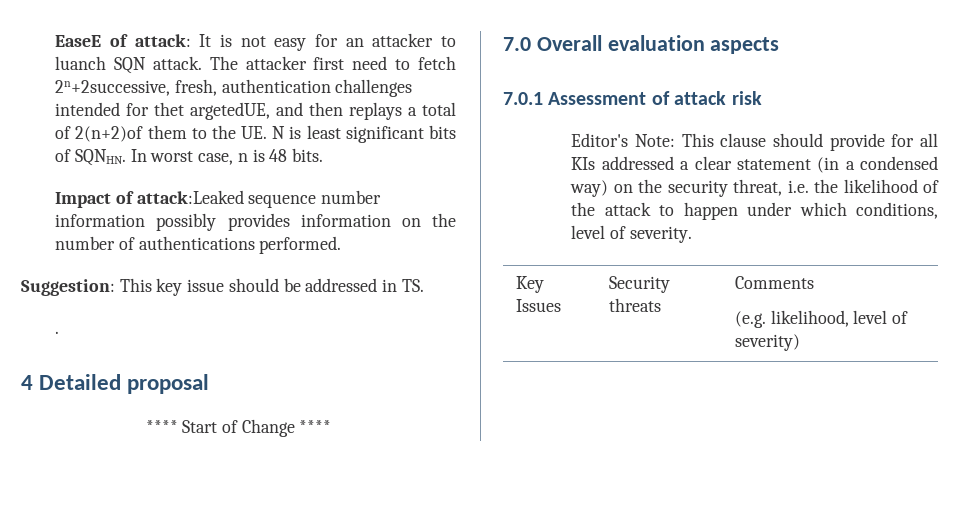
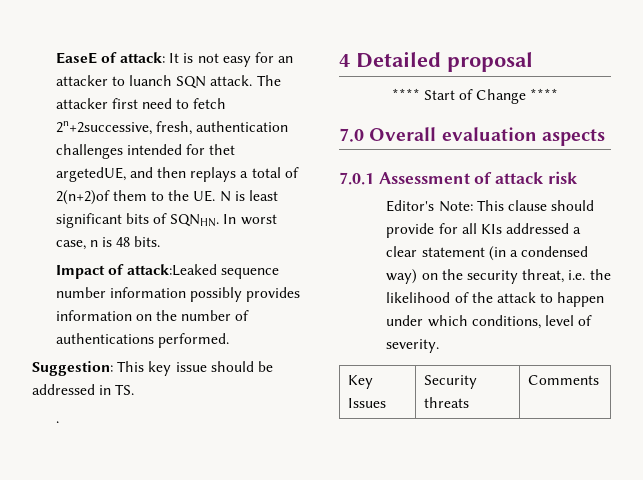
  Key Issues | Security threats | Comments
- (e.g. likelihood, level of severity)

